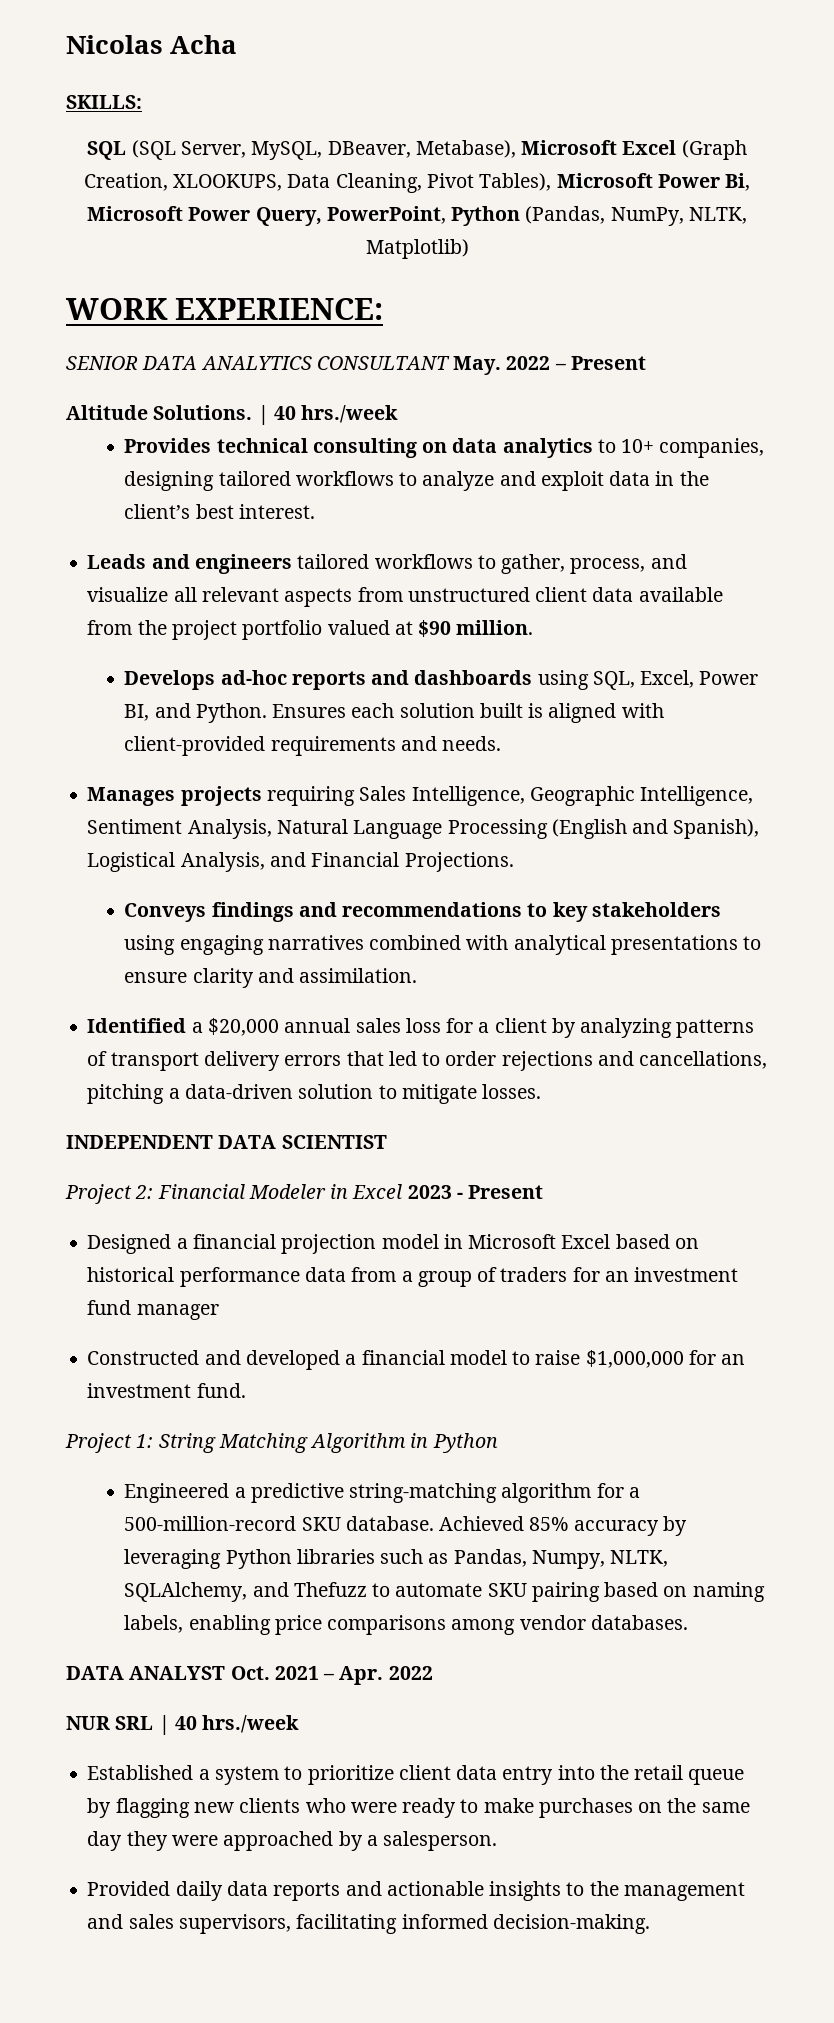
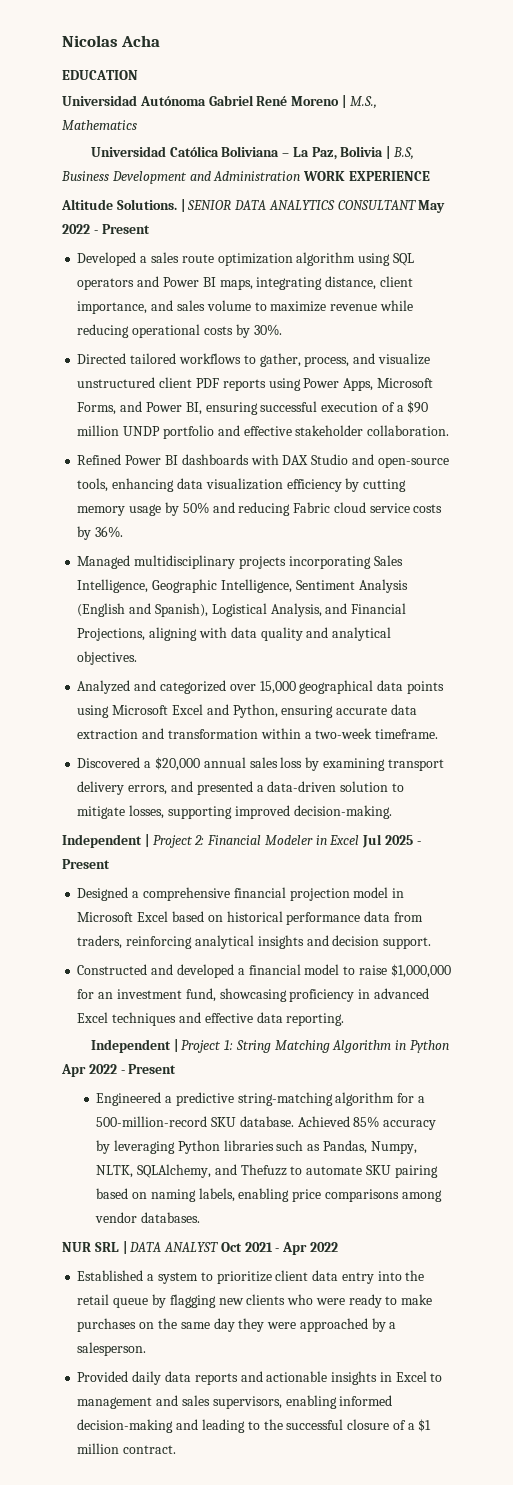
- SKILLS:
- SQL (SQL Server, MySQL, DBeaver, Metabase), Microsoft Excel (Graph Creation, XLOOKUPS, Data Cleaning, Pivot Tables), Microsoft Power Bi, Microsoft Power Query, PowerPoint, Python (Pandas, NumPy, NLTK, Matplotlib)
- WORK EXPERIENCE:
- SENIOR DATA ANALYTICS CONSULTANT May. 2022 – Present
- Altitude Solutions. | 40 hrs./week
- Provides technical consulting on data analytics to 10+ companies, designing tailored workflows to analyze and exploit data in the client’s best interest.
- Leads and engineers tailored workflows to gather, process, and visualize all relevant aspects from unstructured client data available from the project portfolio valued at $90 million.
- Develops ad-hoc reports and dashboards using SQL, Excel, Power BI, and Python. Ensures each solution built is aligned with client-provided requirements and needs.
- Manages projects requiring Sales Intelligence, Geographic Intelligence, Sentiment Analysis, Natural Language Processing (English and Spanish), Logistical Analysis, and Financial Projections.
- Conveys findings and recommendations to key stakeholders using engaging narratives combined with analytical presentations to ensure clarity and assimilation.
- Identified a $20,000 annual sales loss for a client by analyzing patterns of transport delivery errors that led to order rejections and cancellations, pitching a data-driven solution to mitigate losses.
- INDEPENDENT DATA SCIENTIST
- Project 2: Financial Modeler in Excel 2023 - Present
+ EDUCATION
+ Universidad Autónoma Gabriel René Moreno | M.S., Mathematics
+ Universidad Católica Boliviana – La Paz, Bolivia | B.S, Business Development and Administration WORK EXPERIENCE
+ Altitude Solutions. | SENIOR DATA ANALYTICS CONSULTANT May 2022 - Present
+ Developed a sales route optimization algorithm using SQL operators and Power BI maps, integrating distance, client importance, and sales volume to maximize revenue while reducing operational costs by 30%.
+ Directed tailored workflows to gather, process, and visualize unstructured client PDF reports using Power Apps, Microsoft Forms, and Power BI, ensuring successful execution of a $90 million UNDP portfolio and effective stakeholder collaboration.
+ Refined Power BI dashboards with DAX Studio and open-source tools, enhancing data visualization efficiency by cutting memory usage by 50% and reducing Fabric cloud service costs by 36%.
+ Managed multidisciplinary projects incorporating Sales Intelligence, Geographic Intelligence, Sentiment Analysis (English and Spanish), Logistical Analysis, and Financial Projections, aligning with data quality and analytical objectives.
+ Analyzed and categorized over 15,000 geographical data points using Microsoft Excel and Python, ensuring accurate data extraction and transformation within a two-week timeframe.
+ Discovered a $20,000 annual sales loss by examining transport delivery errors, and presented a data-driven solution to mitigate losses, supporting improved decision-making.
+ Independent | Project 2: Financial Modeler in Excel Jul 2025 - Present
- Designed a financial projection model in Microsoft Excel based on historical performance data from a group of traders for an investment fund manager
+ Designed a comprehensive financial projection model in Microsoft Excel based on historical performance data from traders, reinforcing analytical insights and decision support.
- Constructed and developed a financial model to raise $1,000,000 for an investment fund.
- Project 1: String Matching Algorithm in Python
+ Constructed and developed a financial model to raise $1,000,000 for an investment fund, showcasing proficiency in advanced Excel techniques and effective data reporting.
+ Independent | Project 1: String Matching Algorithm in Python Apr 2022 - Present
- DATA ANALYST Oct. 2021 – Apr. 2022
- NUR SRL | 40 hrs./week
+ NUR SRL | DATA ANALYST Oct 2021 - Apr 2022
- Provided daily data reports and actionable insights to the management and sales supervisors, facilitating informed decision-making.
+ Provided daily data reports and actionable insights in Excel to management and sales supervisors, enabling informed decision-making and leading to the successful closure of a $1 million contract.

